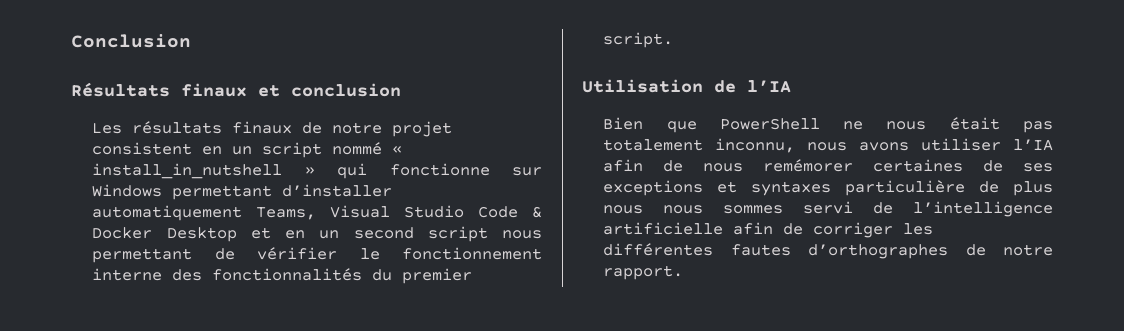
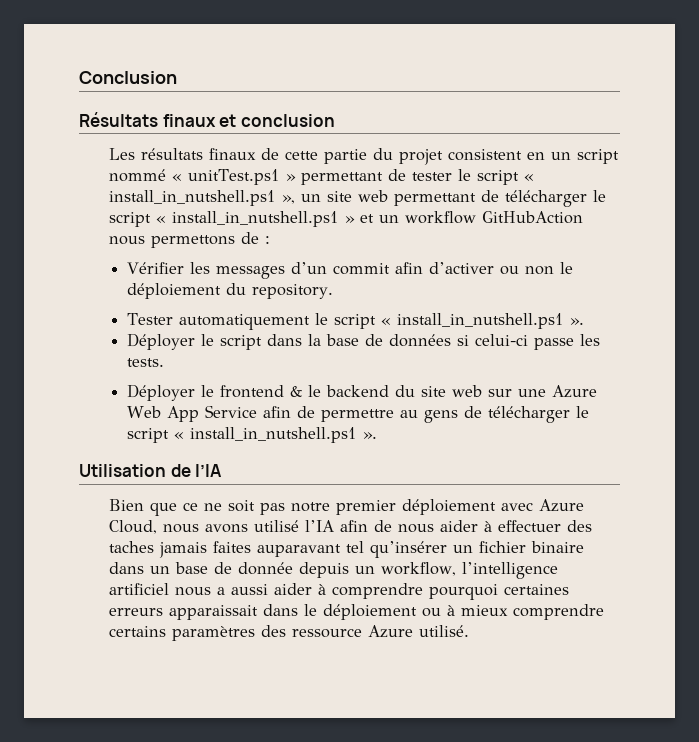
- Les résultats finaux de notre projet consistent en un script nommé « install_in_nutshell » qui fonctionne sur Windows permettant d’installer automatiquement Teams, Visual Studio Code & Docker Desktop et en un second script nous permettant de vérifier le fonctionnement interne des fonctionnalités du premier script.
+ Les résultats finaux de cette partie du projet consistent en un script nommé « unitTest.ps1 » permettant de tester le script « install_in_nutshell.ps1 », un site web permettant de télécharger le script « install_in_nutshell.ps1 » et un workflow GitHubAction nous permettons de :
+ Vérifier les messages d’un commit afin d’activer ou non le déploiement du repository.
+ Tester automatiquement le script « install_in_nutshell.ps1 ».
+ Déployer le script dans la base de données si celui-ci passe les tests.
+ Déployer le frontend & le backend du site web sur une Azure Web App Service afin de permettre au gens de télécharger le script « install_in_nutshell.ps1 ».
- Bien que PowerShell ne nous était pas totalement inconnu, nous avons utiliser l’IA afin de nous remémorer certaines de ses exceptions et syntaxes particulière de plus nous nous sommes servi de l’intelligence artificielle afin de corriger les différentes fautes d’orthographes de notre rapport.
+ Bien que ce ne soit pas notre premier déploiement avec Azure Cloud, nous avons utilisé l’IA afin de nous aider à effectuer des taches jamais faites auparavant tel qu’insérer un fichier binaire dans un base de donnée depuis un workflow, l’intelligence artificiel nous a aussi aider à comprendre pourquoi certaines erreurs apparaissait dans le déploiement ou à mieux comprendre certains paramètres des ressource Azure utilisé.

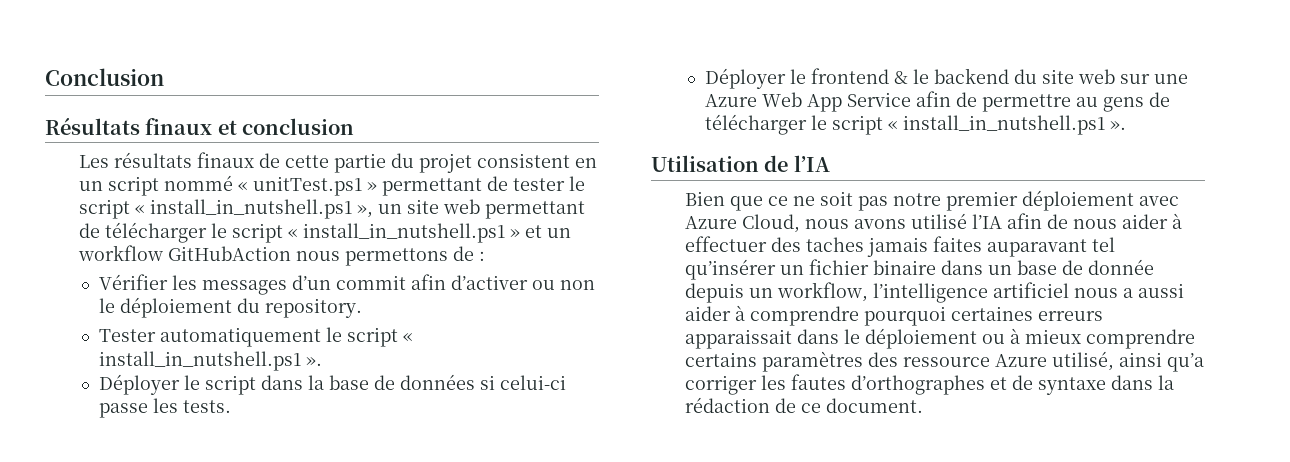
- Bien que ce ne soit pas notre premier déploiement avec Azure Cloud, nous avons utilisé l’IA afin de nous aider à effectuer des taches jamais faites auparavant tel qu’insérer un fichier binaire dans un base de donnée depuis un workflow, l’intelligence artificiel nous a aussi aider à comprendre pourquoi certaines erreurs apparaissait dans le déploiement ou à mieux comprendre certains paramètres des ressource Azure utilisé.
+ Bien que ce ne soit pas notre premier déploiement avec Azure Cloud, nous avons utilisé l’IA afin de nous aider à effectuer des taches jamais faites auparavant tel qu’insérer un fichier binaire dans un base de donnée depuis un workflow, l’intelligence artificiel nous a aussi aider à comprendre pourquoi certaines erreurs apparaissait dans le déploiement ou à mieux comprendre certains paramètres des ressource Azure utilisé, ainsi qu’a corriger les fautes d’orthographes et de syntaxe dans la rédaction de ce document.

